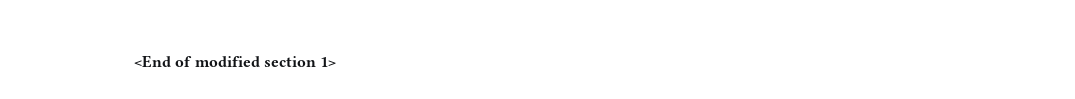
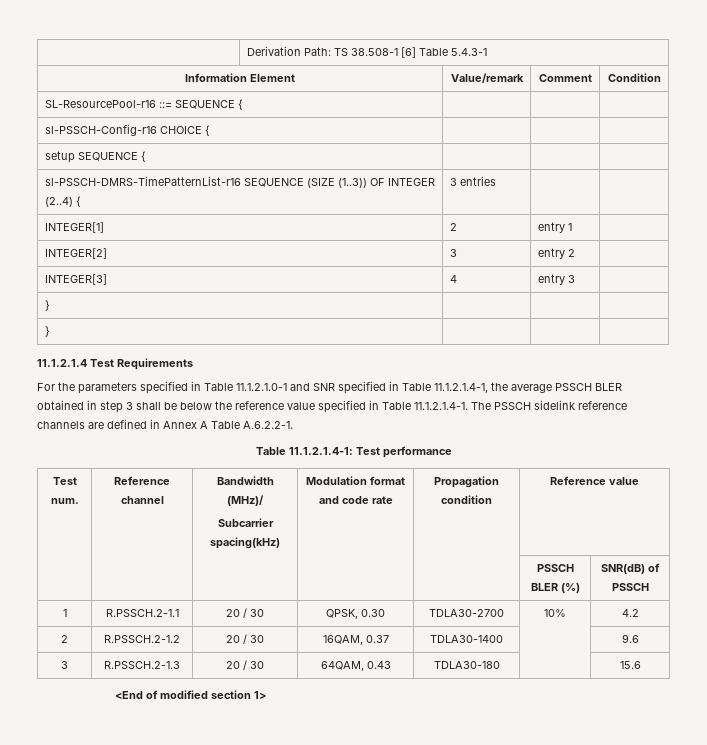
+ | Derivation Path: TS 38.508-1 [6] Table 5.4.3-1
+ Information Element | Value/remark | Comment | Condition
+ SL-ResourcePool-r16 ::= SEQUENCE { | | |
+ sl-PSSCH-Config-r16 CHOICE { | | |
+ setup SEQUENCE { | | |
+ sl-PSSCH-DMRS-TimePatternList-r16 SEQUENCE (SIZE (1..3)) OF INTEGER (2..4) { | 3 entries | |
+ INTEGER[1] | 2 | entry 1 |
+ INTEGER[2] | 3 | entry 2 |
+ INTEGER[3] | 4 | entry 3 |
+ } | | |
+ } | | |
+ 11.1.2.1.4 Test Requirements
+ For the parameters specified in Table 11.1.2.1.0-1 and SNR specified in Table 11.1.2.1.4-1, the average PSSCH BLER obtained in step 3 shall be below the reference value specified in Table 11.1.2.1.4-1. The PSSCH sidelink reference channels are defined in Annex A Table A.6.2.2-1.
+ Table 11.1.2.1.4-1: Test performance
+ Test num. | Reference channel | Bandwidth (MHz)/
+ Subcarrier spacing(kHz) | Modulation format and code rate | Propagation condition | Reference value
+ | | | | | PSSCH BLER (%) | SNR(dB) of PSSCH
+ 1 | R.PSSCH.2-1.1 | 20 / 30 | QPSK, 0.30 | TDLA30-2700 | 10% | 4.2
+ 2 | R.PSSCH.2-1.2 | 20 / 30 | 16QAM, 0.37 | TDLA30-1400 | | 9.6
+ 3 | R.PSSCH.2-1.3 | 20 / 30 | 64QAM, 0.43 | TDLA30-180 | | 15.6

